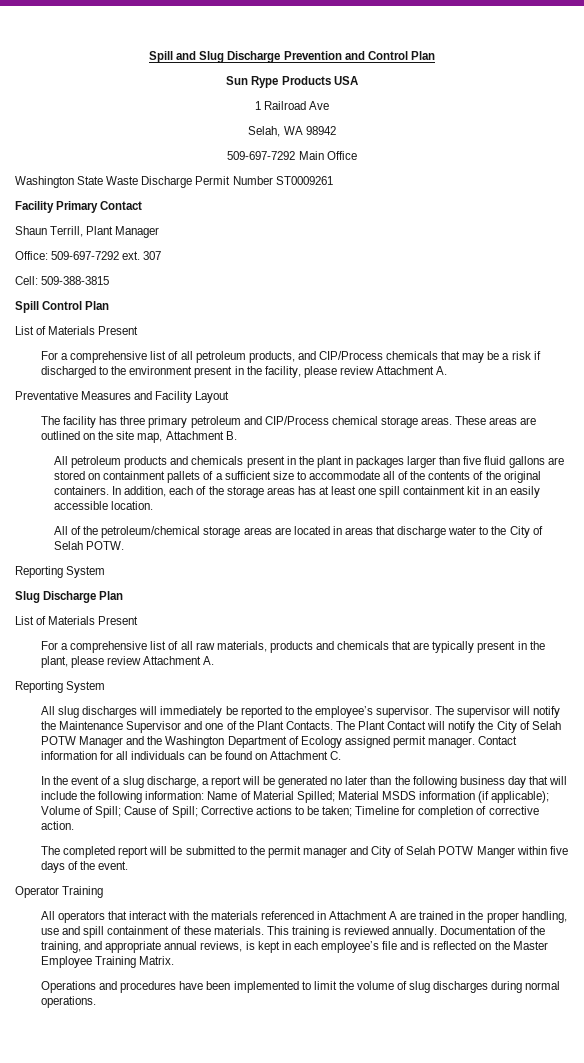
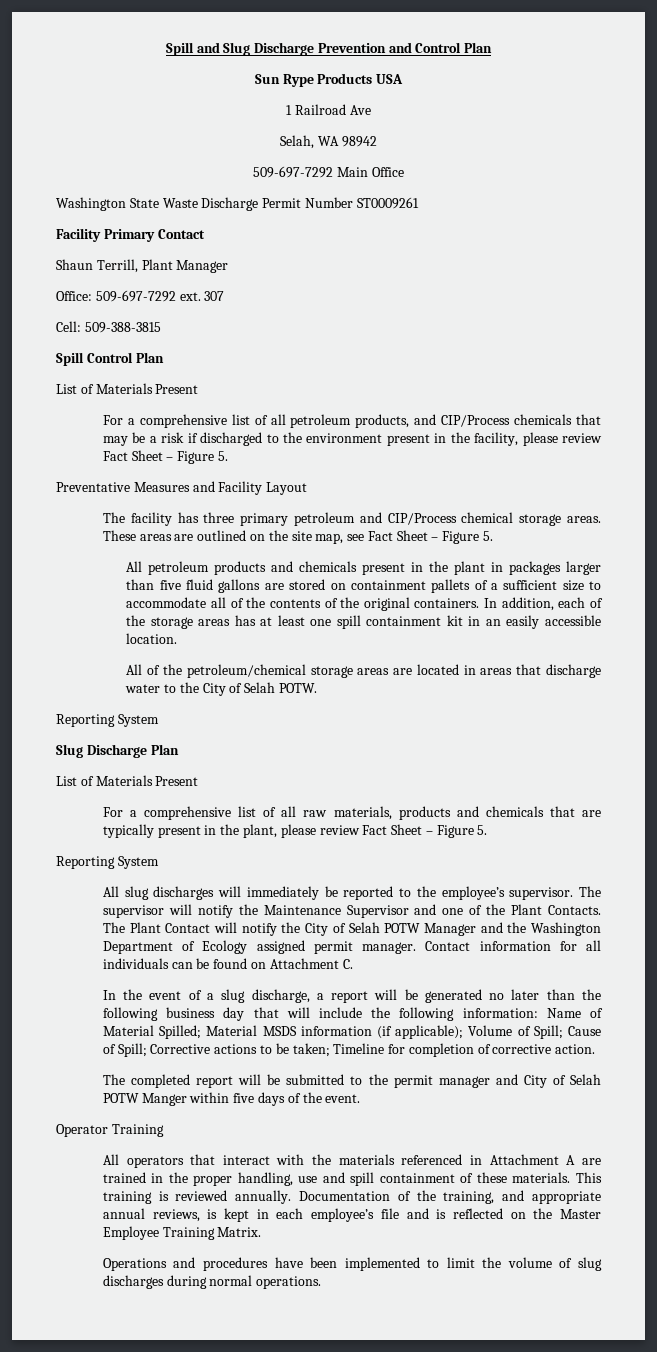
- For a comprehensive list of all petroleum products, and CIP/Process chemicals that may be a risk if discharged to the environment present in the facility, please review Attachment A.
+ For a comprehensive list of all petroleum products, and CIP/Process chemicals that may be a risk if discharged to the environment present in the facility, please review Fact Sheet – Figure 5.
- These areas are outlined on the site map, Attachment B.
+ These areas are outlined on the site map, see Fact Sheet – Figure 5.
- For a comprehensive list of all raw materials, products and chemicals that are typically present in the plant, please review Attachment A.
+ For a comprehensive list of all raw materials, products and chemicals that are typically present in the plant, please review Fact Sheet – Figure 5.

